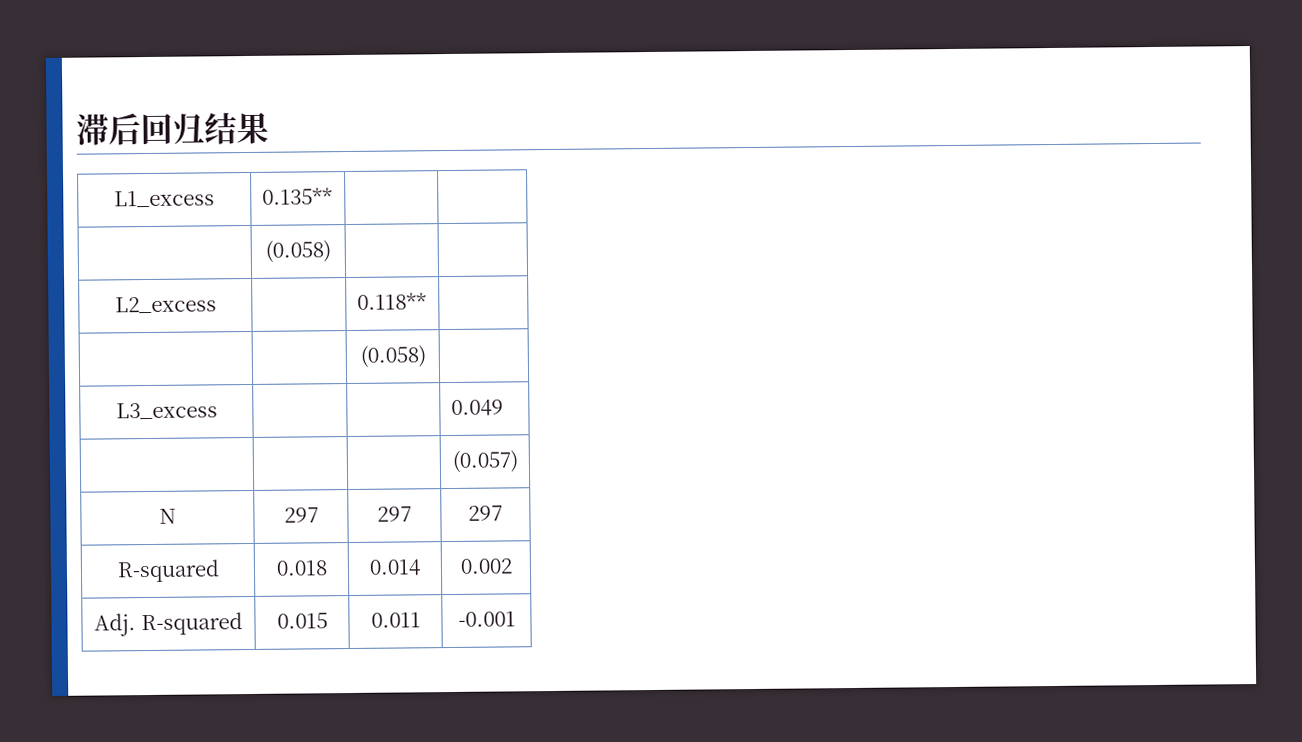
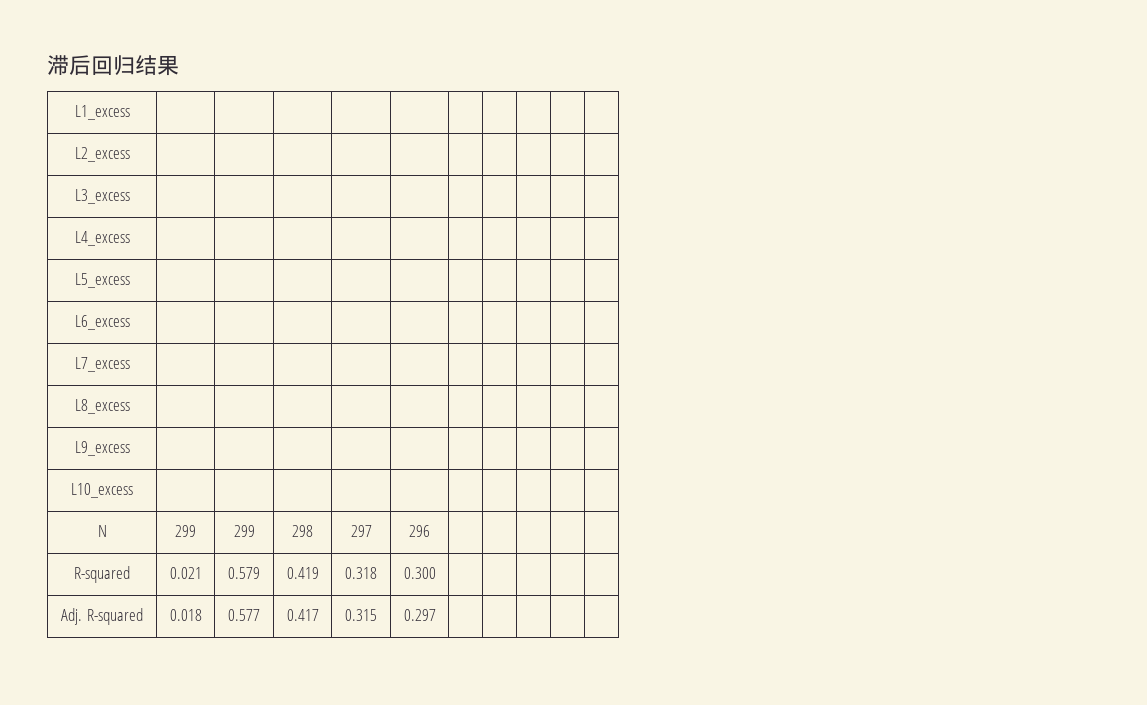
- L1_excess | 0.135** | |
- | (0.058) | |
+ L1_excess | | | | | | | | | |
- L2_excess | | 0.118** |
- | | (0.058) |
+ L2_excess | | | | | | | | | |
- L3_excess | | | 0.049
- | | | (0.057)
- N | 297 | 297 | 297
- R-squared | 0.018 | 0.014 | 0.002
- Adj. R-squared | 0.015 | 0.011 | -0.001
+ L3_excess | | | | | | | | | |
+ L4_excess | | | | | | | | | |
+ L5_excess | | | | | | | | | |
+ L6_excess | | | | | | | | | |
+ L7_excess | | | | | | | | | |
+ L8_excess | | | | | | | | | |
+ L9_excess | | | | | | | | | |
+ L10_excess | | | | | | | | | |
+ N | 299 | 299 | 298 | 297 | 296 | | | | |
+ R-squared | 0.021 | 0.579 | 0.419 | 0.318 | 0.300 | | | | |
+ Adj. R-squared | 0.018 | 0.577 | 0.417 | 0.315 | 0.297 | | | | |

